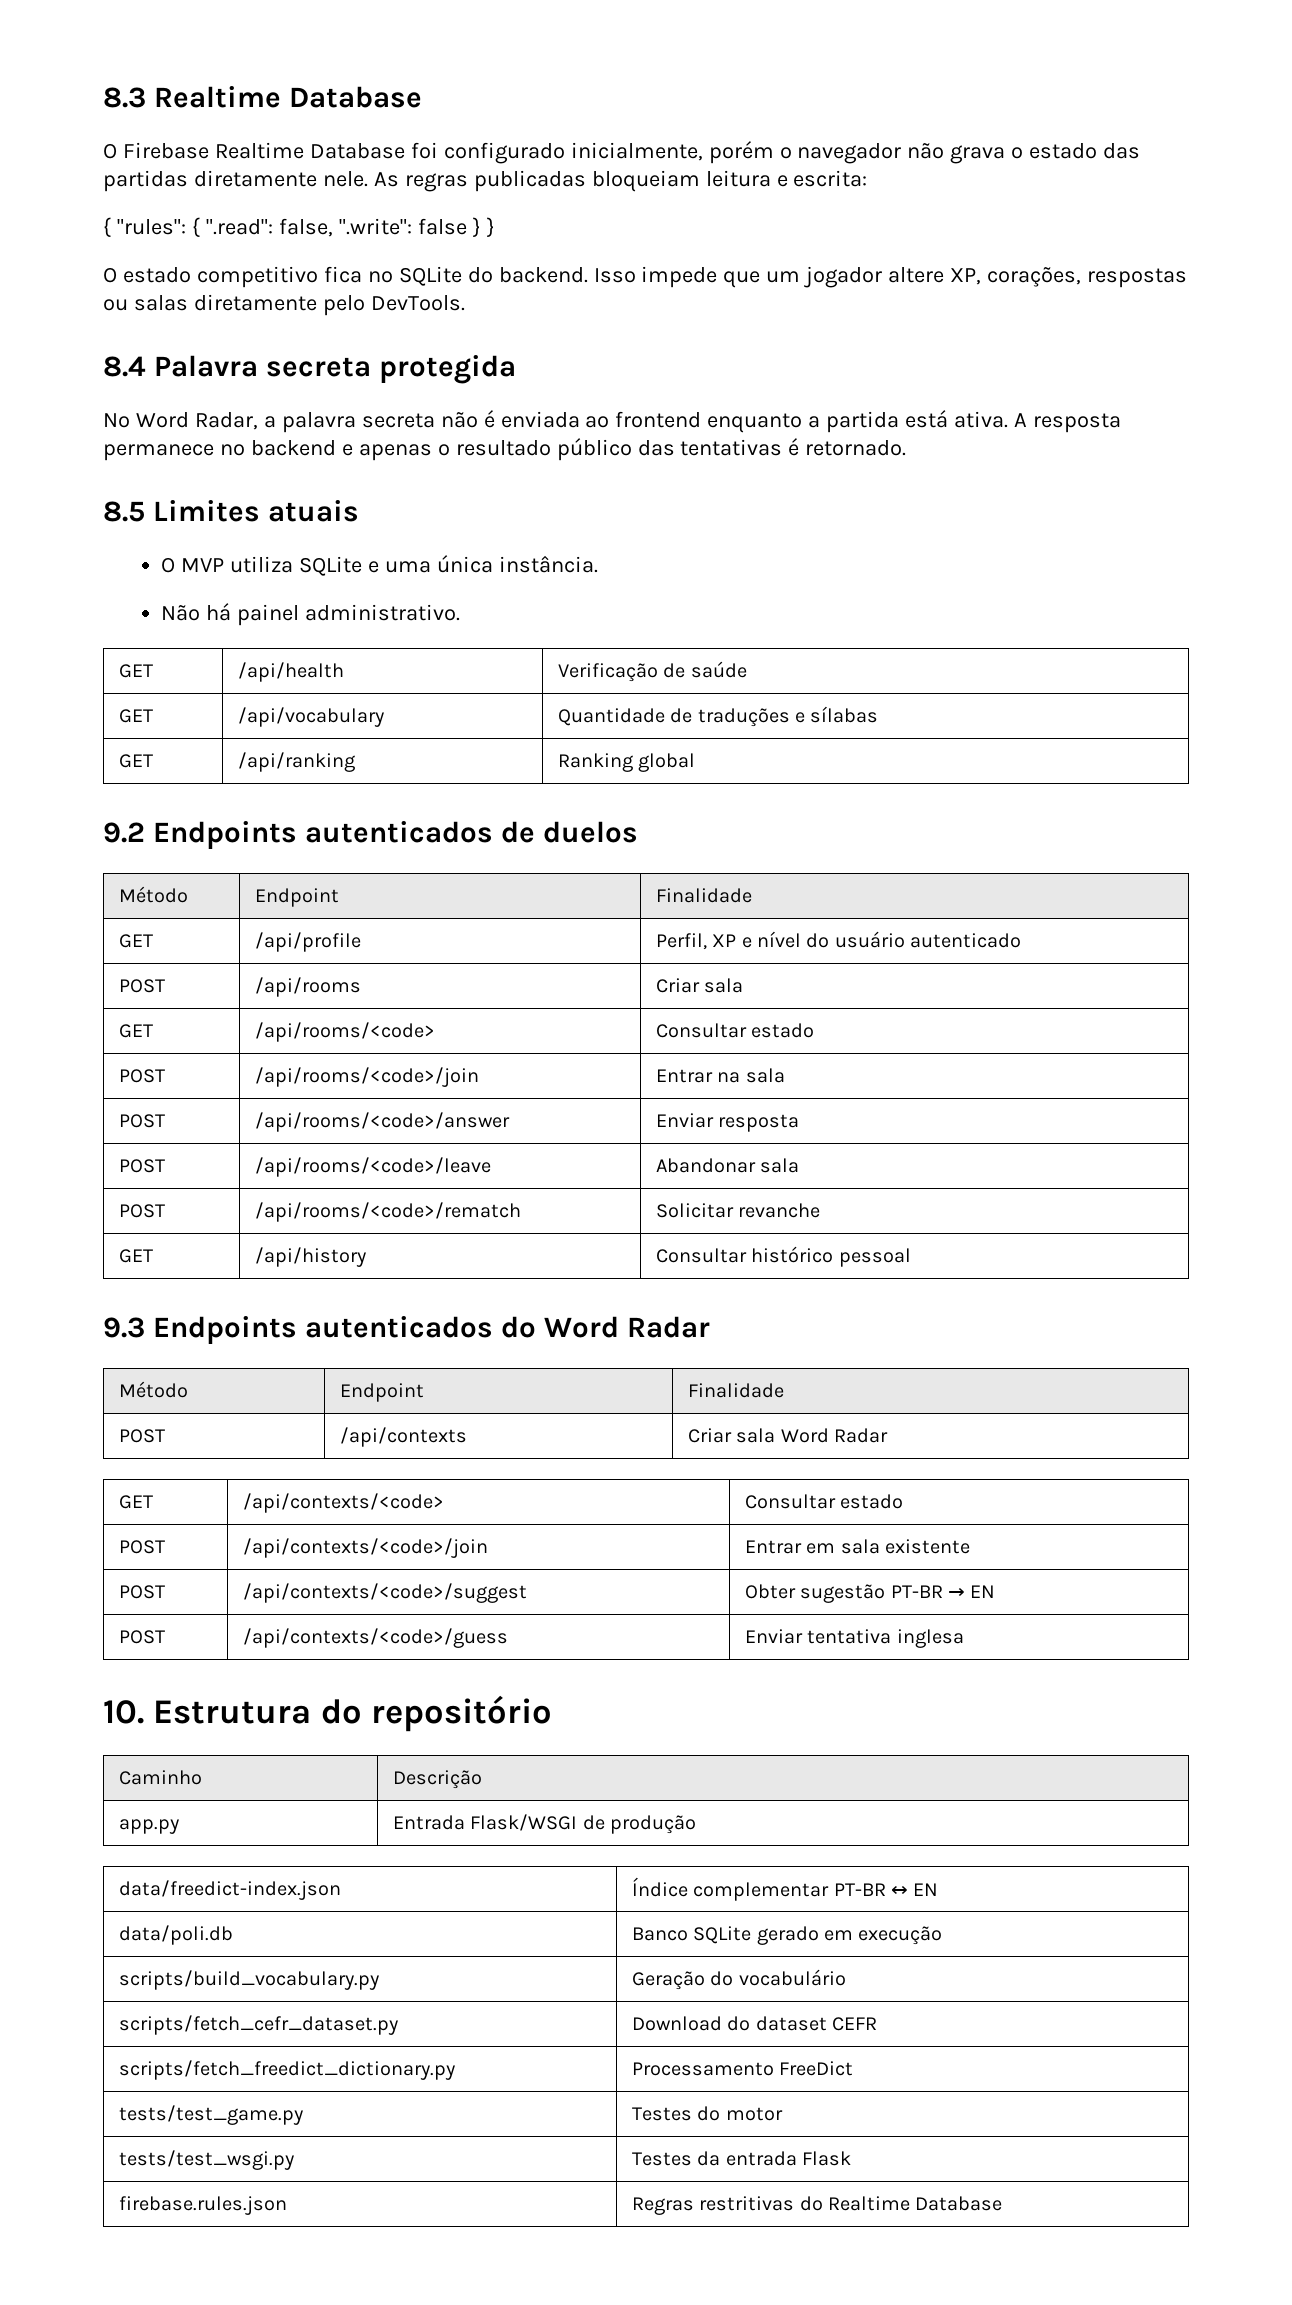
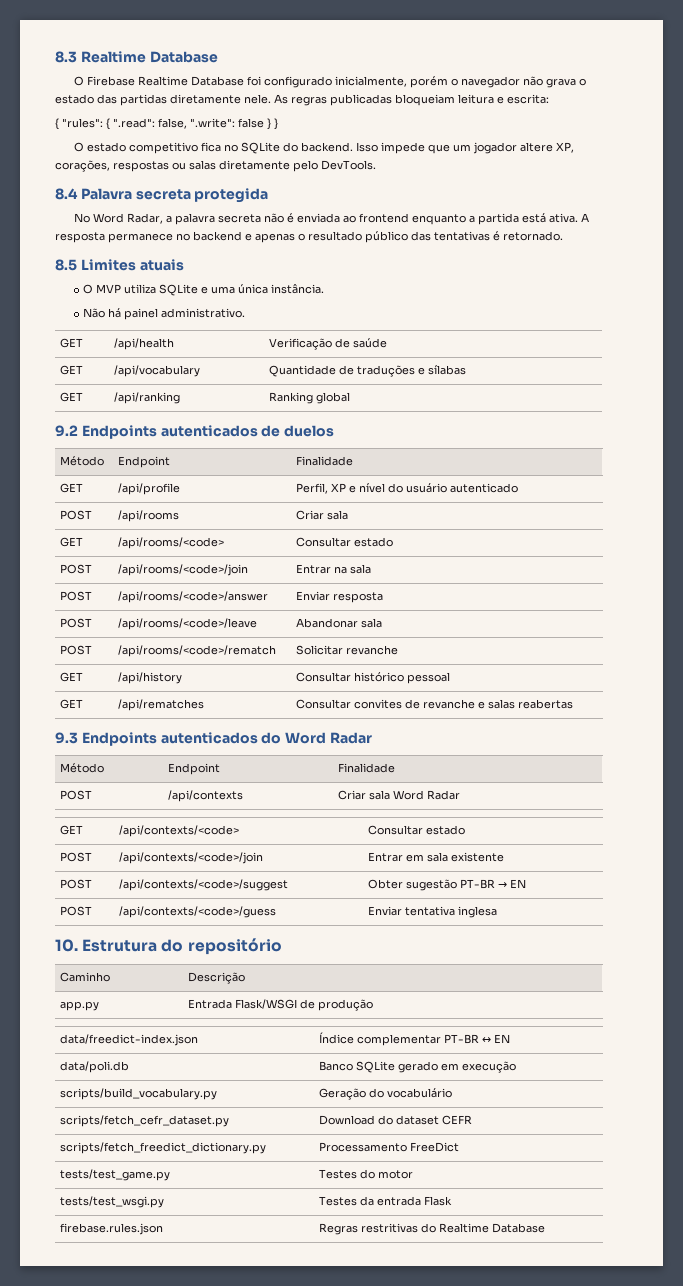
+ GET | /api/rematches | Consultar convites de revanche e salas reabertas

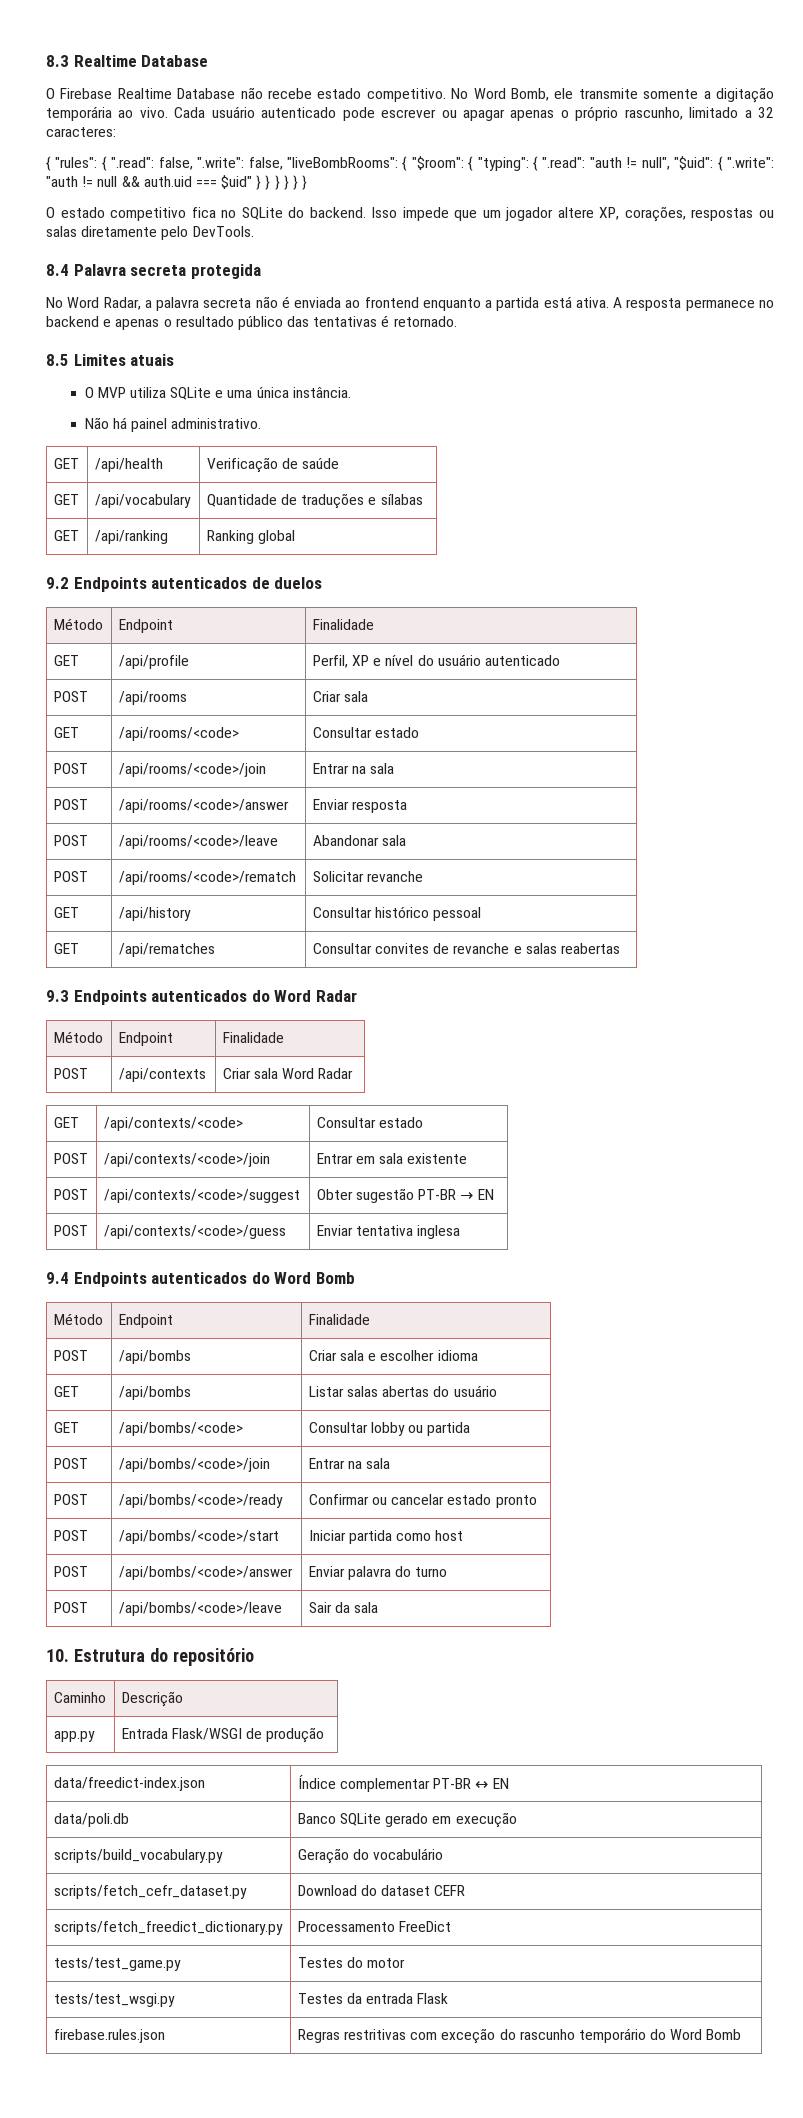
- O Firebase Realtime Database foi configurado inicialmente, porém o navegador não grava o estado das partidas diretamente nele. As regras publicadas bloqueiam leitura e escrita:
+ O Firebase Realtime Database não recebe estado competitivo. No Word Bomb, ele transmite somente a digitação temporária ao vivo. Cada usuário autenticado pode escrever ou apagar apenas o próprio rascunho, limitado a 32 caracteres:
- { "rules": { ".read": false, ".write": false } }
+ { "rules": { ".read": false, ".write": false, "liveBombRooms": { "$room": { "typing": { ".read": "auth != null", "$uid": { ".write": "auth != null && auth.uid === $uid" } } } } } }
+ 9.4 Endpoints autenticados do Word Bomb
+ Método | Endpoint | Finalidade
+ POST | /api/bombs | Criar sala e escolher idioma
+ GET | /api/bombs | Listar salas abertas do usuário
+ GET | /api/bombs/<code> | Consultar lobby ou partida
+ POST | /api/bombs/<code>/join | Entrar na sala
+ POST | /api/bombs/<code>/ready | Confirmar ou cancelar estado pronto
+ POST | /api/bombs/<code>/start | Iniciar partida como host
+ POST | /api/bombs/<code>/answer | Enviar palavra do turno
+ POST | /api/bombs/<code>/leave | Sair da sala
- firebase.rules.json | Regras restritivas do Realtime Database
+ firebase.rules.json | Regras restritivas com exceção do rascunho temporário do Word Bomb

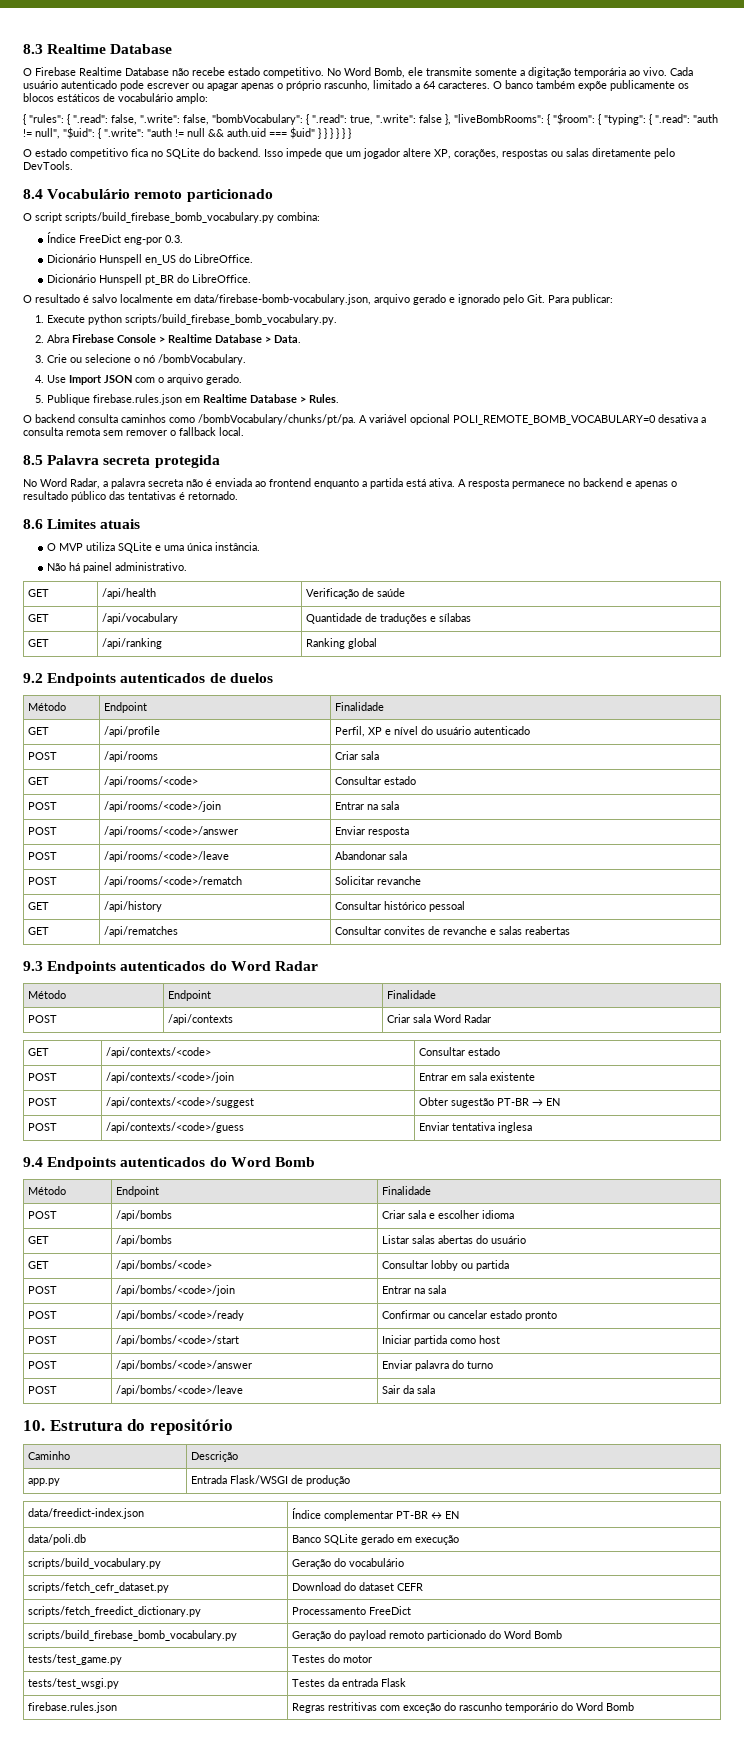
- Cada usuário autenticado pode escrever ou apagar apenas o próprio rascunho, limitado a 32 caracteres:
+ Cada usuário autenticado pode escrever ou apagar apenas o próprio rascunho, limitado a 64 caracteres. O banco também expõe publicamente os blocos estáticos de vocabulário amplo:
- { "rules": { ".read": false, ".write": false, "liveBombRooms": { "$room": { "typing": { ".read": "auth != null", "$uid": { ".write": "auth != null && auth.uid === $uid" } } } } } }
+ { "rules": { ".read": false, ".write": false, "bombVocabulary": { ".read": true, ".write": false }, "liveBombRooms": { "$room": { "typing": { ".read": "auth != null", "$uid": { ".write": "auth != null && auth.uid === $uid" } } } } } }
- 8.4 Palavra secreta protegida
+ 8.4 Vocabulário remoto particionado
+ O script scripts/build_firebase_bomb_vocabulary.py combina:
+ Índice FreeDict eng-por 0.3.
+ Dicionário Hunspell en_US do LibreOffice.
+ Dicionário Hunspell pt_BR do LibreOffice.
+ O resultado é salvo localmente em data/firebase-bomb-vocabulary.json, arquivo gerado e ignorado pelo Git. Para publicar:
+ 1. Execute python scripts/build_firebase_bomb_vocabulary.py.
+ 2. Abra Firebase Console > Realtime Database > Data.
+ 3. Crie ou selecione o nó /bombVocabulary.
+ 4. Use Import JSON com o arquivo gerado.
+ 5. Publique firebase.rules.json em Realtime Database > Rules.
+ O backend consulta caminhos como /bombVocabulary/chunks/pt/pa. A variável opcional POLI_REMOTE_BOMB_VOCABULARY=0 desativa a consulta remota sem remover o fallback local.
+ 8.5 Palavra secreta protegida
- 8.5 Limites atuais
+ 8.6 Limites atuais
+ scripts/build_firebase_bomb_vocabulary.py | Geração do payload remoto particionado do Word Bomb

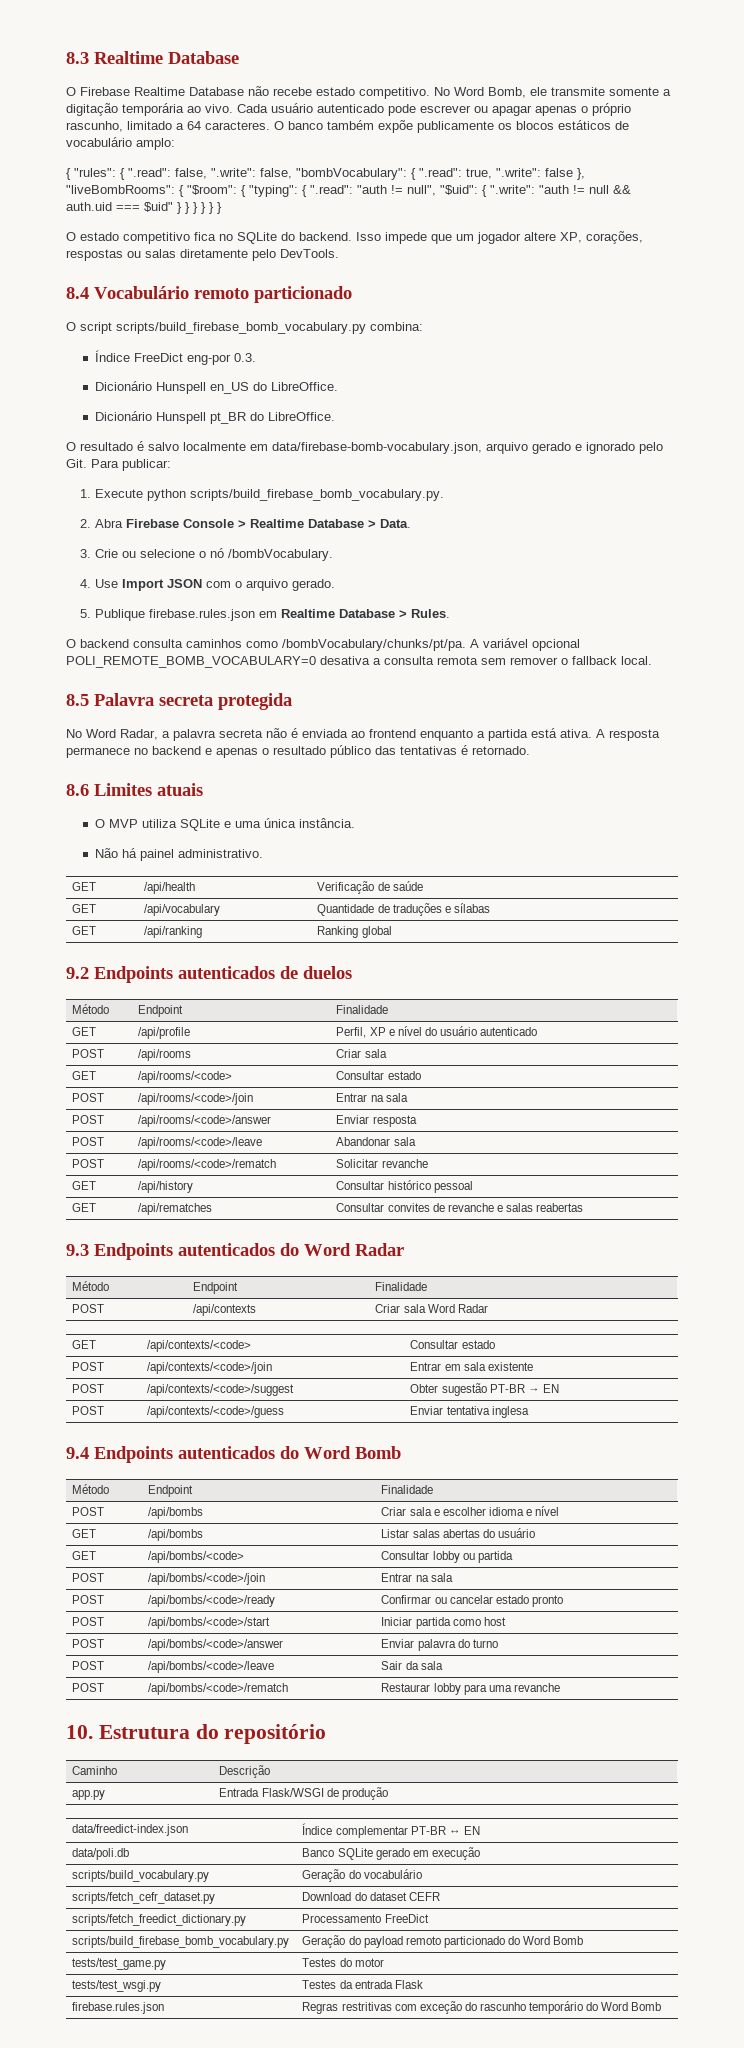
- POST | /api/bombs | Criar sala e escolher idioma
+ POST | /api/bombs | Criar sala e escolher idioma e nível
+ POST | /api/bombs/<code>/rematch | Restaurar lobby para uma revanche

